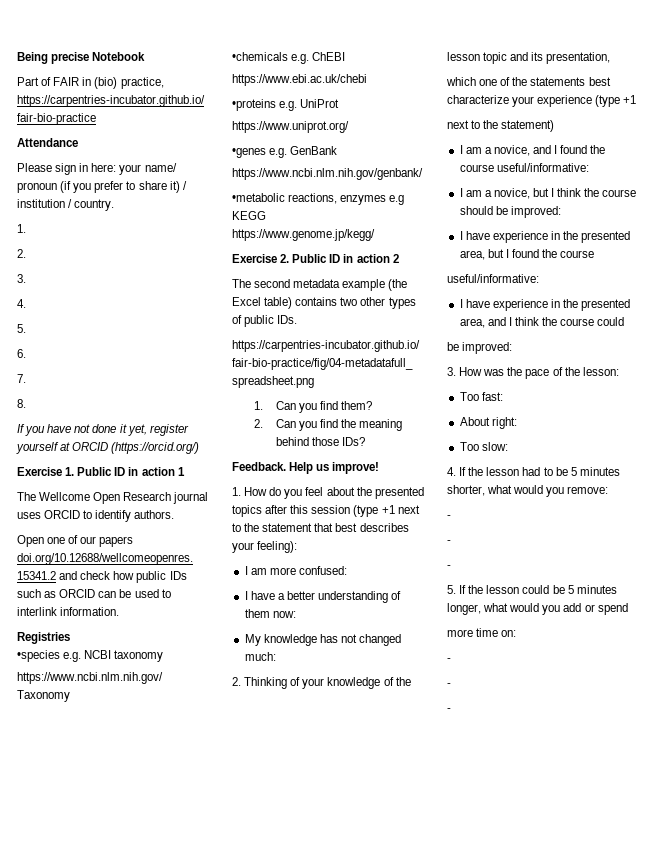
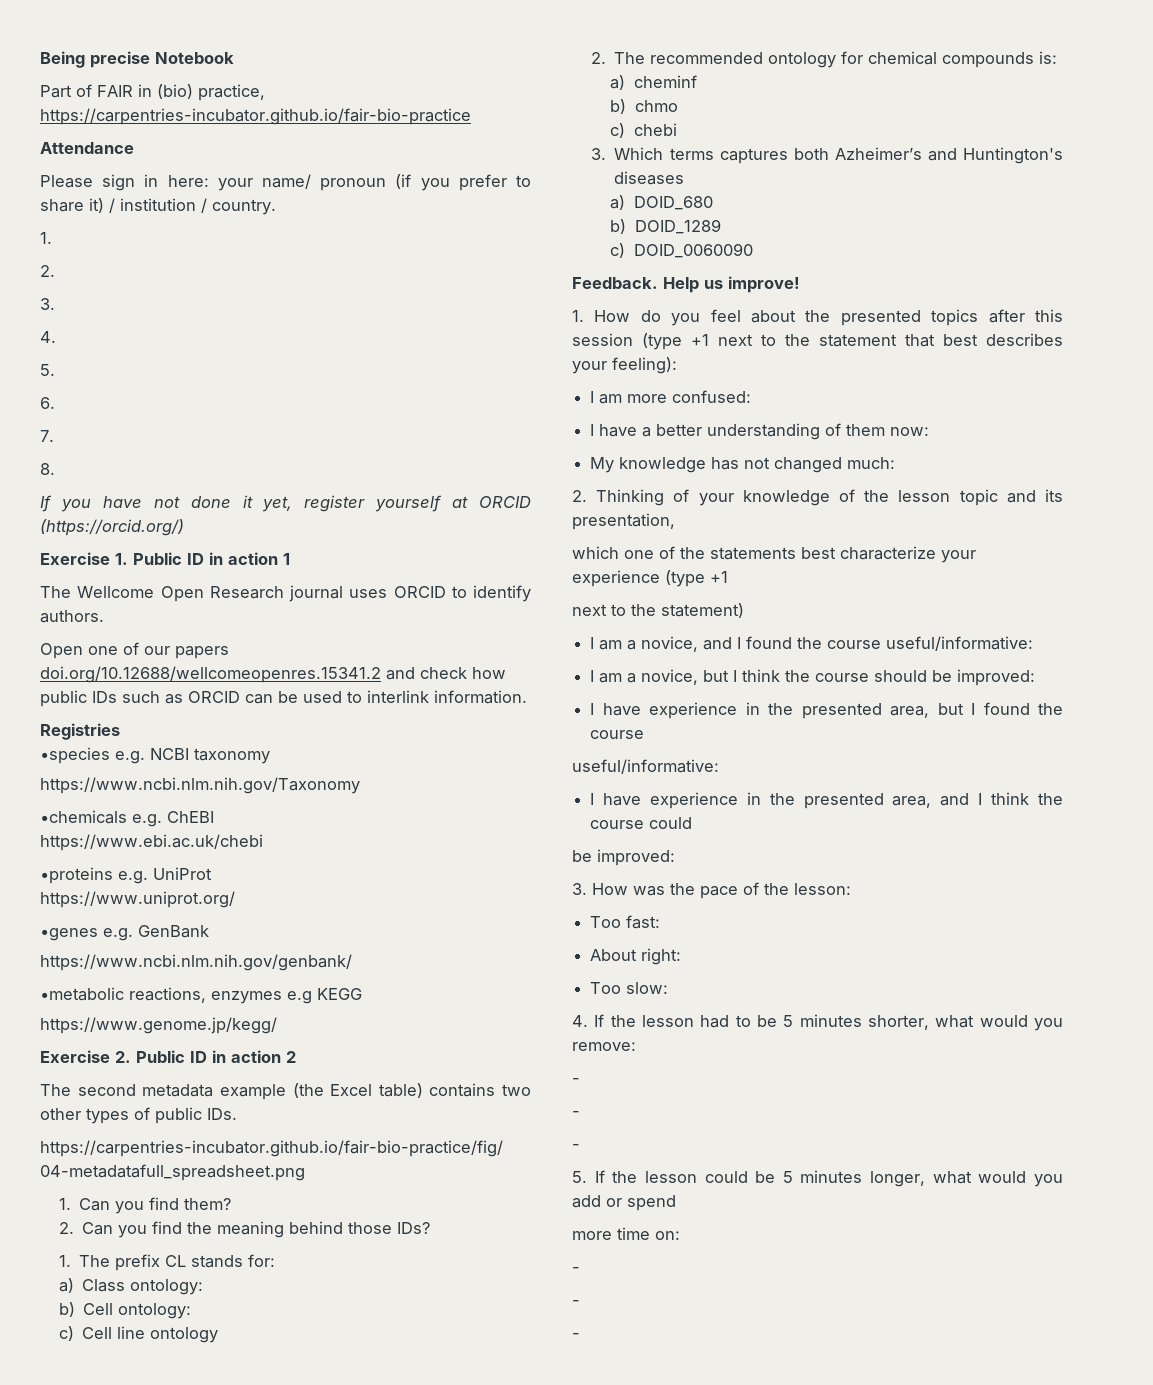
+ 1. The prefix CL stands for:
+ a) Class ontology:
+ b) Cell ontology:
+ c) Cell line ontology
+ 2. The recommended ontology for chemical compounds is:
+ a) cheminf
+ b) chmo
+ c) chebi
+ 3. Which terms captures both Azheimer’s and Huntington's diseases
+ a) DOID_680
+ b) DOID_1289
+ c) DOID_0060090

